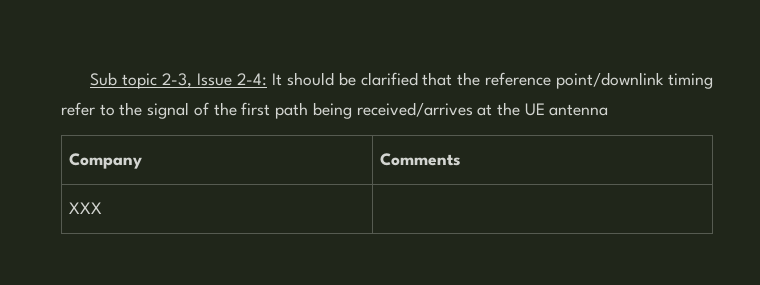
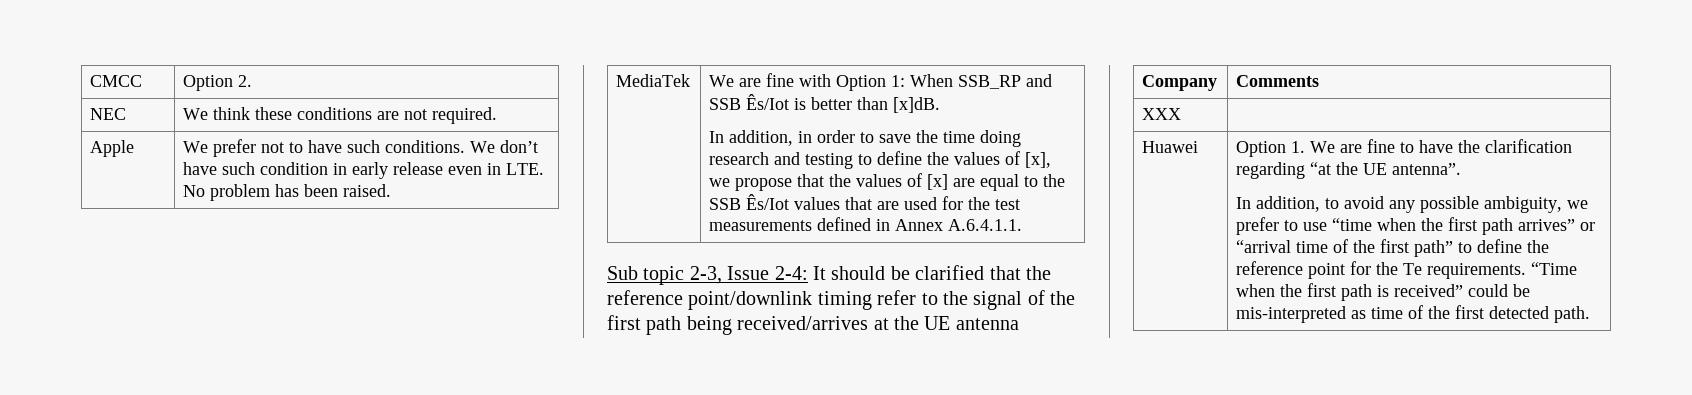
+ CMCC | Option 2.
+ NEC | We think these conditions are not required.
+ Apple | We prefer not to have such conditions. We don’t have such condition in early release even in LTE. No problem has been raised.
+ MediaTek | We are fine with Option 1: When SSB_RP and SSB Ês/Iot is better than [x]dB.
+ In addition, in order to save the time doing research and testing to define the values of [x], we propose that the values of [x] are equal to the SSB Ês/Iot values that are used for the test measurements defined in Annex A.6.4.1.1.
+ Huawei | Option 1. We are fine to have the clarification regarding “at the UE antenna”.
+ In addition, to avoid any possible ambiguity, we prefer to use “time when the first path arrives” or “arrival time of the first path” to define the reference point for the Te requirements. “Time when the first path is received” could be mis-interpreted as time of the first detected path.

